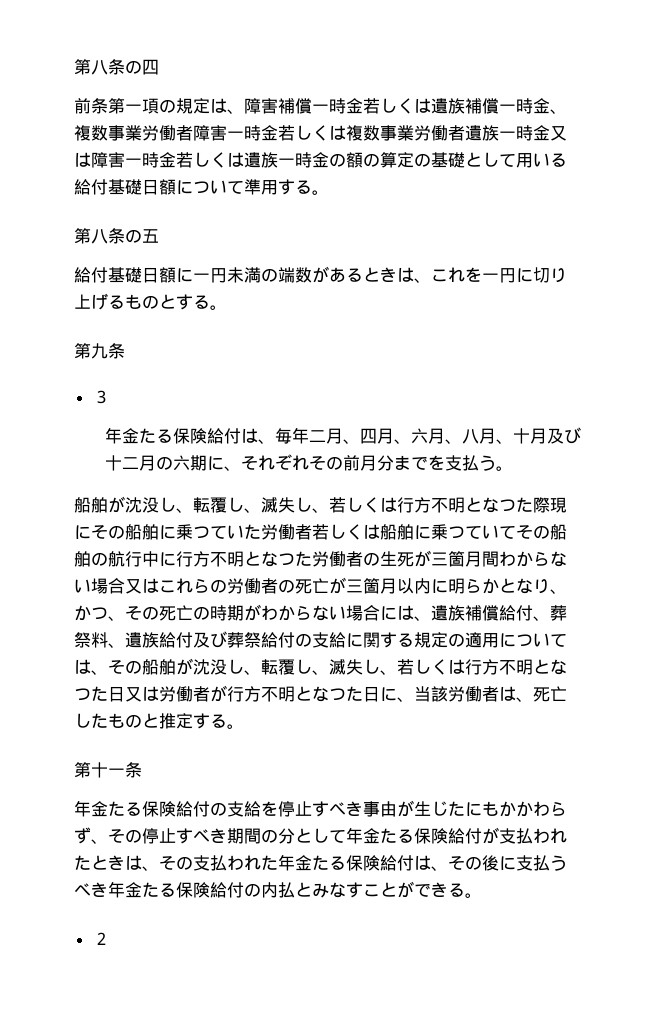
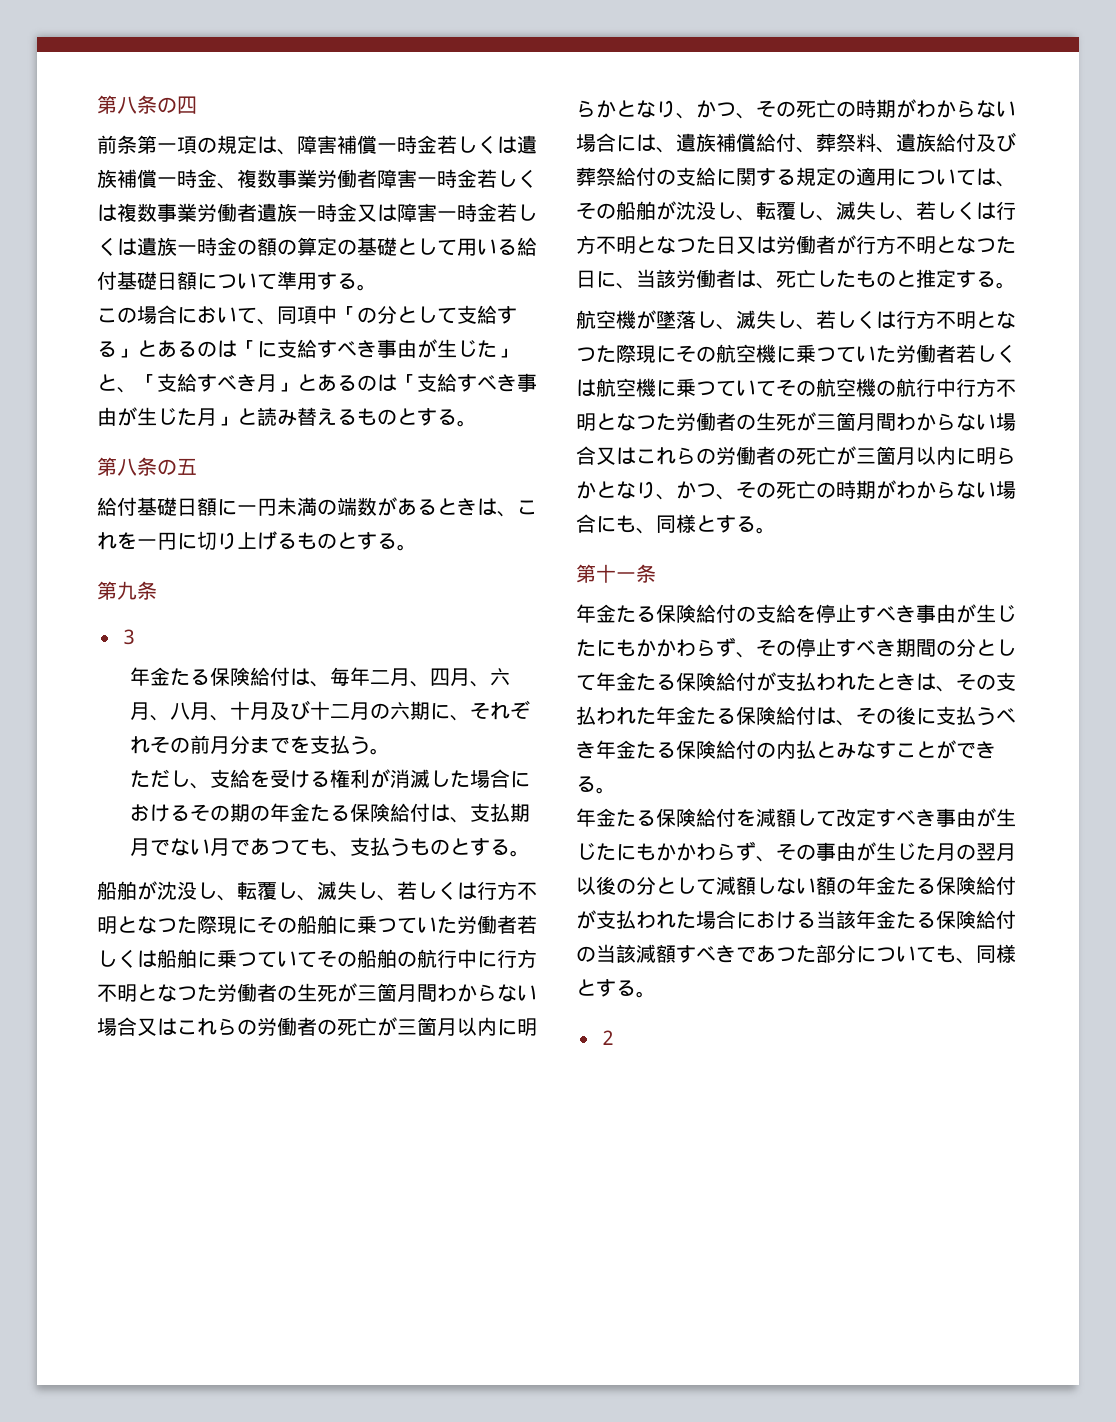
+ この場合において、同項中「の分として支給する」とあるのは「に支給すべき事由が生じた」と、「支給すべき月」とあるのは「支給すべき事由が生じた月」と読み替えるものとする。
+ ただし、支給を受ける権利が消滅した場合におけるその期の年金たる保険給付は、支払期月でない月であつても、支払うものとする。
+ 航空機が墜落し、滅失し、若しくは行方不明となつた際現にその航空機に乗つていた労働者若しくは航空機に乗つていてその航空機の航行中行方不明となつた労働者の生死が三箇月間わからない場合又はこれらの労働者の死亡が三箇月以内に明らかとなり、かつ、その死亡の時期がわからない場合にも、同様とする。
+ 年金たる保険給付を減額して改定すべき事由が生じたにもかかわらず、その事由が生じた月の翌月以後の分として減額しない額の年金たる保険給付が支払われた場合における当該年金たる保険給付の当該減額すべきであつた部分についても、同様とする。

